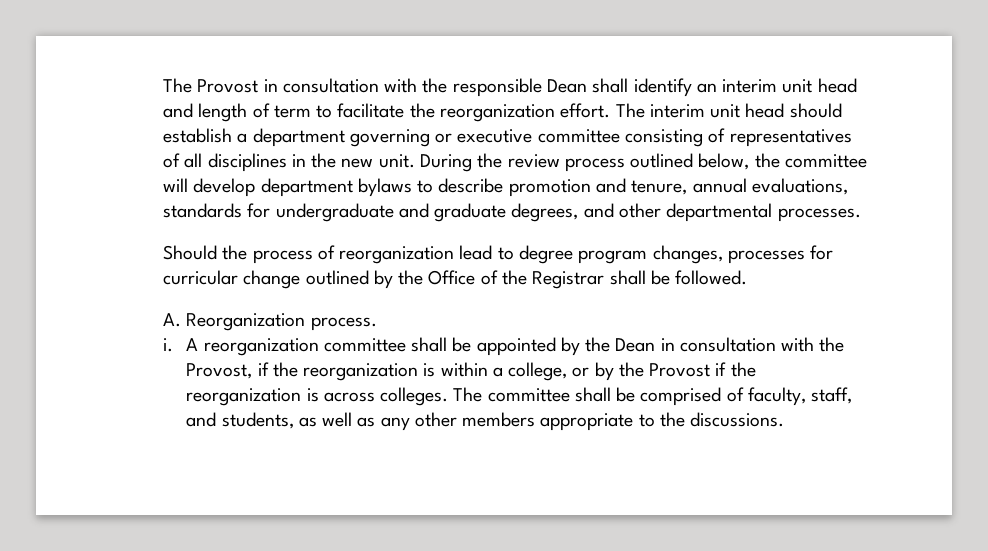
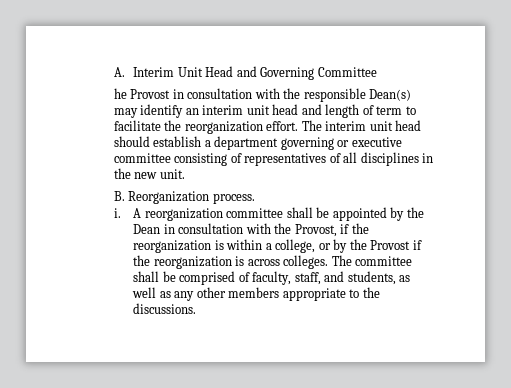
- The Provost in consultation with the responsible Dean shall identify an interim unit head and length of term to facilitate the reorganization effort.
+ A. Interim Unit Head and Governing Committee
+ he Provost in consultation with the responsible Dean(s) may identify an interim unit head and length of term to facilitate the reorganization effort.
- The interim unit head should establish a department governing or executive committee consisting of representatives of all disciplines in the new unit. During the review process outlined below, the committee will develop department bylaws to describe promotion and tenure, annual evaluations, standards for undergraduate and graduate degrees, and other departmental processes.
- Should the process of reorganization lead to degree program changes, processes for curricular change outlined by the Office of the Registrar shall be followed.
- A. Reorganization process.
+ The interim unit head should establish a department governing or executive committee consisting of representatives of all disciplines in the new unit.
+ B. Reorganization process.

